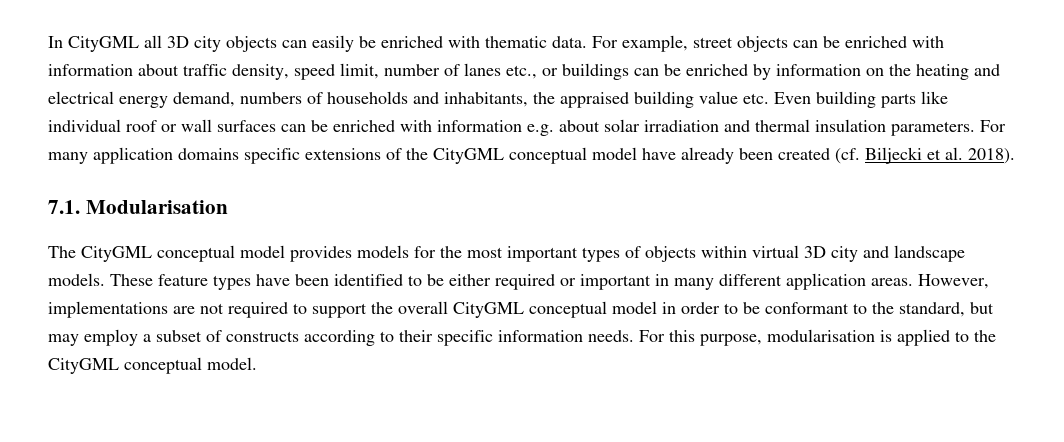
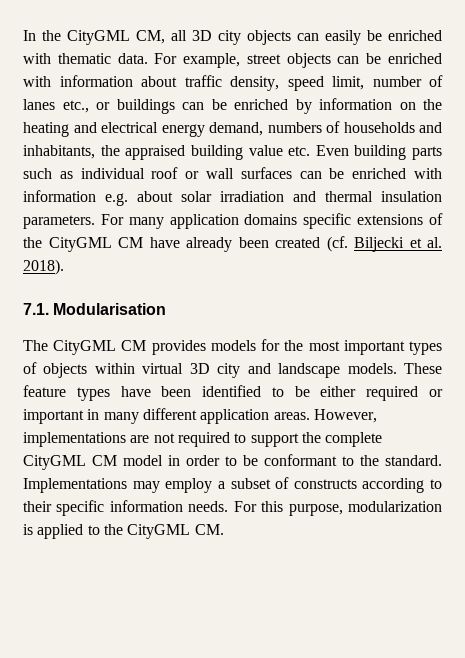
- In CityGML all 3D city objects can easily be enriched with thematic data.
+ In the CityGML CM, all 3D city objects can easily be enriched with thematic data.
- For example, street objects can be enriched with information about traffic density, speed limit, number of lanes etc., or buildings can be enriched by information on the heating and electrical energy demand, numbers of households and inhabitants, the appraised building value etc. Even building parts like individual roof or wall surfaces can be enriched with information e.g. about solar irradiation and thermal insulation parameters.
+ For example, street objects can be enriched with information about traffic density, speed limit, number of lanes etc., or buildings can be enriched by information on the heating and electrical energy demand, numbers of households and inhabitants, the appraised building value etc. Even building parts such as individual roof or wall surfaces can be enriched with information e.g. about solar irradiation and thermal insulation parameters.
- For many application domains specific extensions of the CityGML conceptual model have already been created (cf. Biljecki et al. 2018).
+ For many application domains specific extensions of the CityGML CM have already been created (cf. Biljecki et al. 2018).
- The CityGML conceptual model provides models for the most important types of objects within virtual 3D city and landscape models.
+ The CityGML CM provides models for the most important types of objects within virtual 3D city and landscape models.
- However, implementations are not required to support the overall CityGML conceptual model in order to be conformant to the standard, but may employ a subset of constructs according to their specific information needs.
+ However, implementations are not required to support the complete CityGML CM model in order to be conformant to the standard. Implementations may employ a subset of constructs according to their specific information needs.
- For this purpose, modularisation is applied to the CityGML conceptual model.
+ For this purpose, modularization is applied to the CityGML CM.

